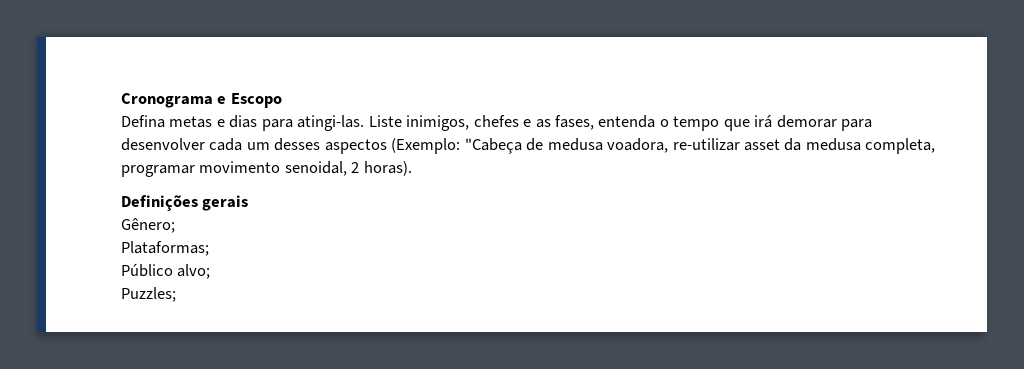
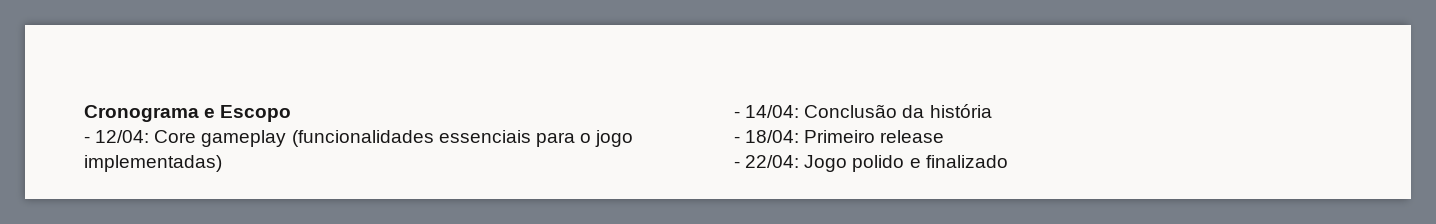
- Defina metas e dias para atingi-las. Liste inimigos, chefes e as fases, entenda o tempo que irá demorar para desenvolver cada um desses aspectos (Exemplo: "Cabeça de medusa voadora, re-utilizar asset da medusa completa, programar movimento senoidal, 2 horas).
- Definições gerais
- Gênero;
- Plataformas;
- Público alvo;
- Puzzles;
+ - 12/04: Core gameplay (funcionalidades essenciais para o jogo implementadas)
+ - 14/04: Conclusão da história
+ - 18/04: Primeiro release
+ - 22/04: Jogo polido e finalizado

